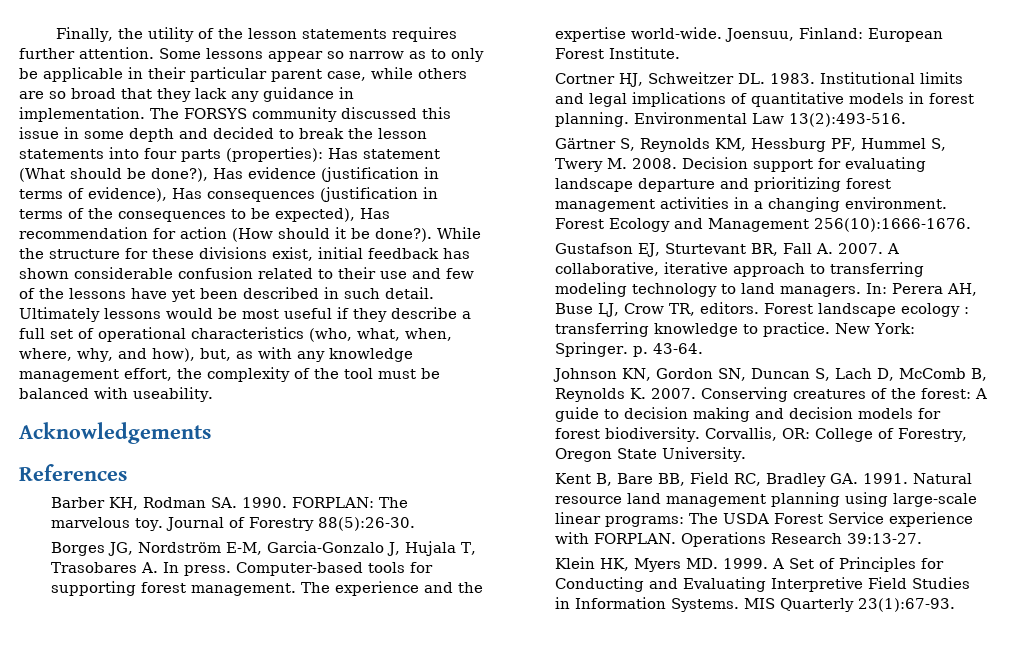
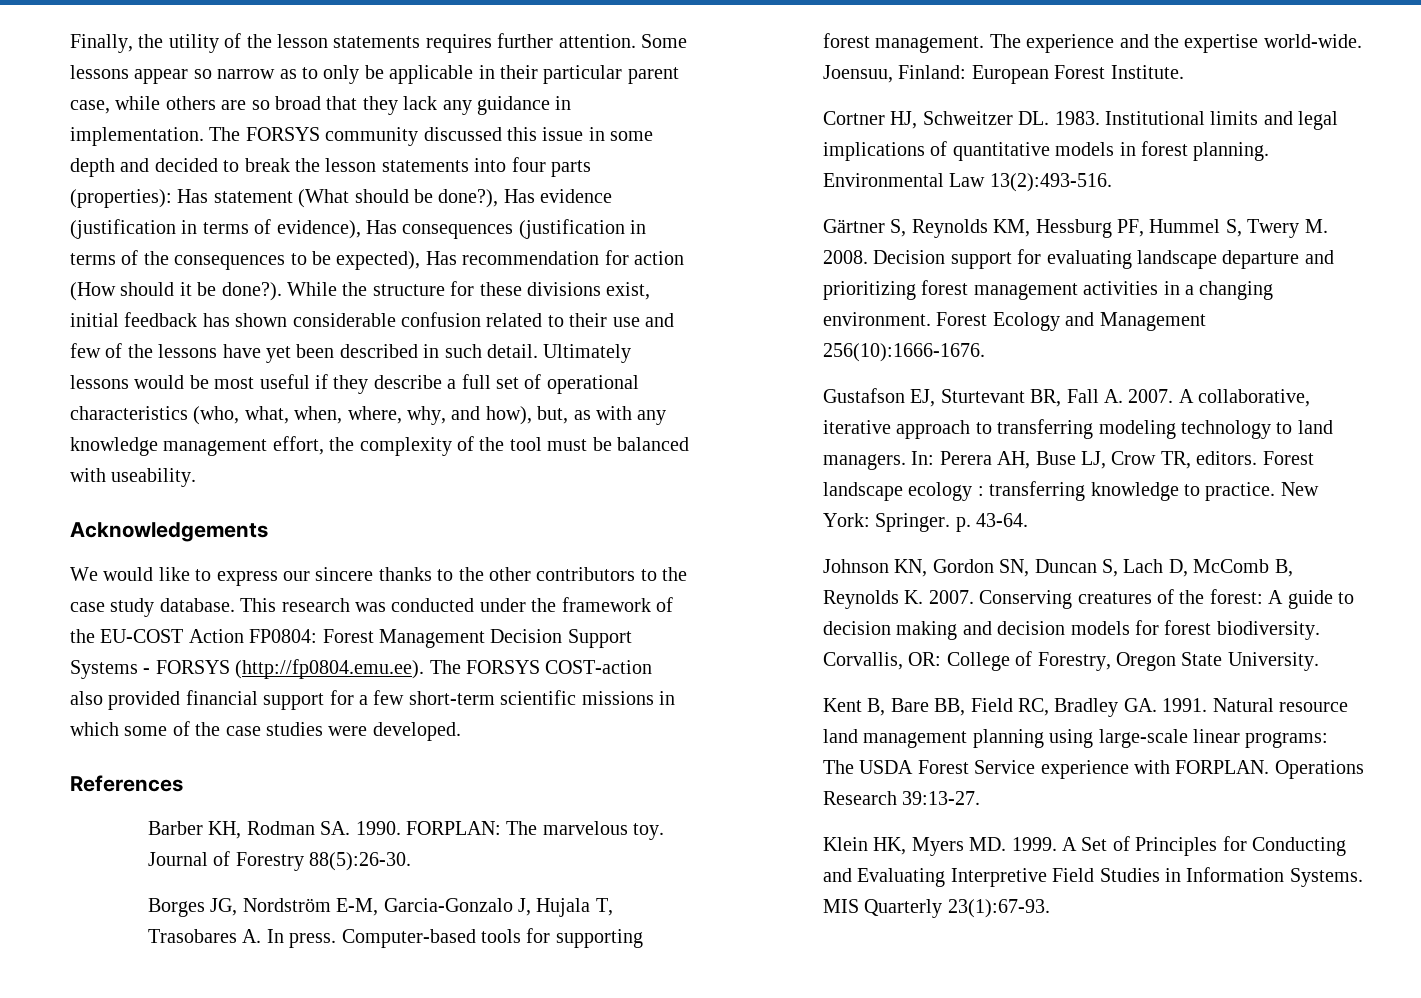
+ We would like to express our sincere thanks to the other contributors to the case study database. This research was conducted under the framework of the EU-COST Action FP0804: Forest Management Decision Support Systems - FORSYS (http://fp0804.emu.ee). The FORSYS COST-action also provided financial support for a few short-term scientific missions in which some of the case studies were developed.

